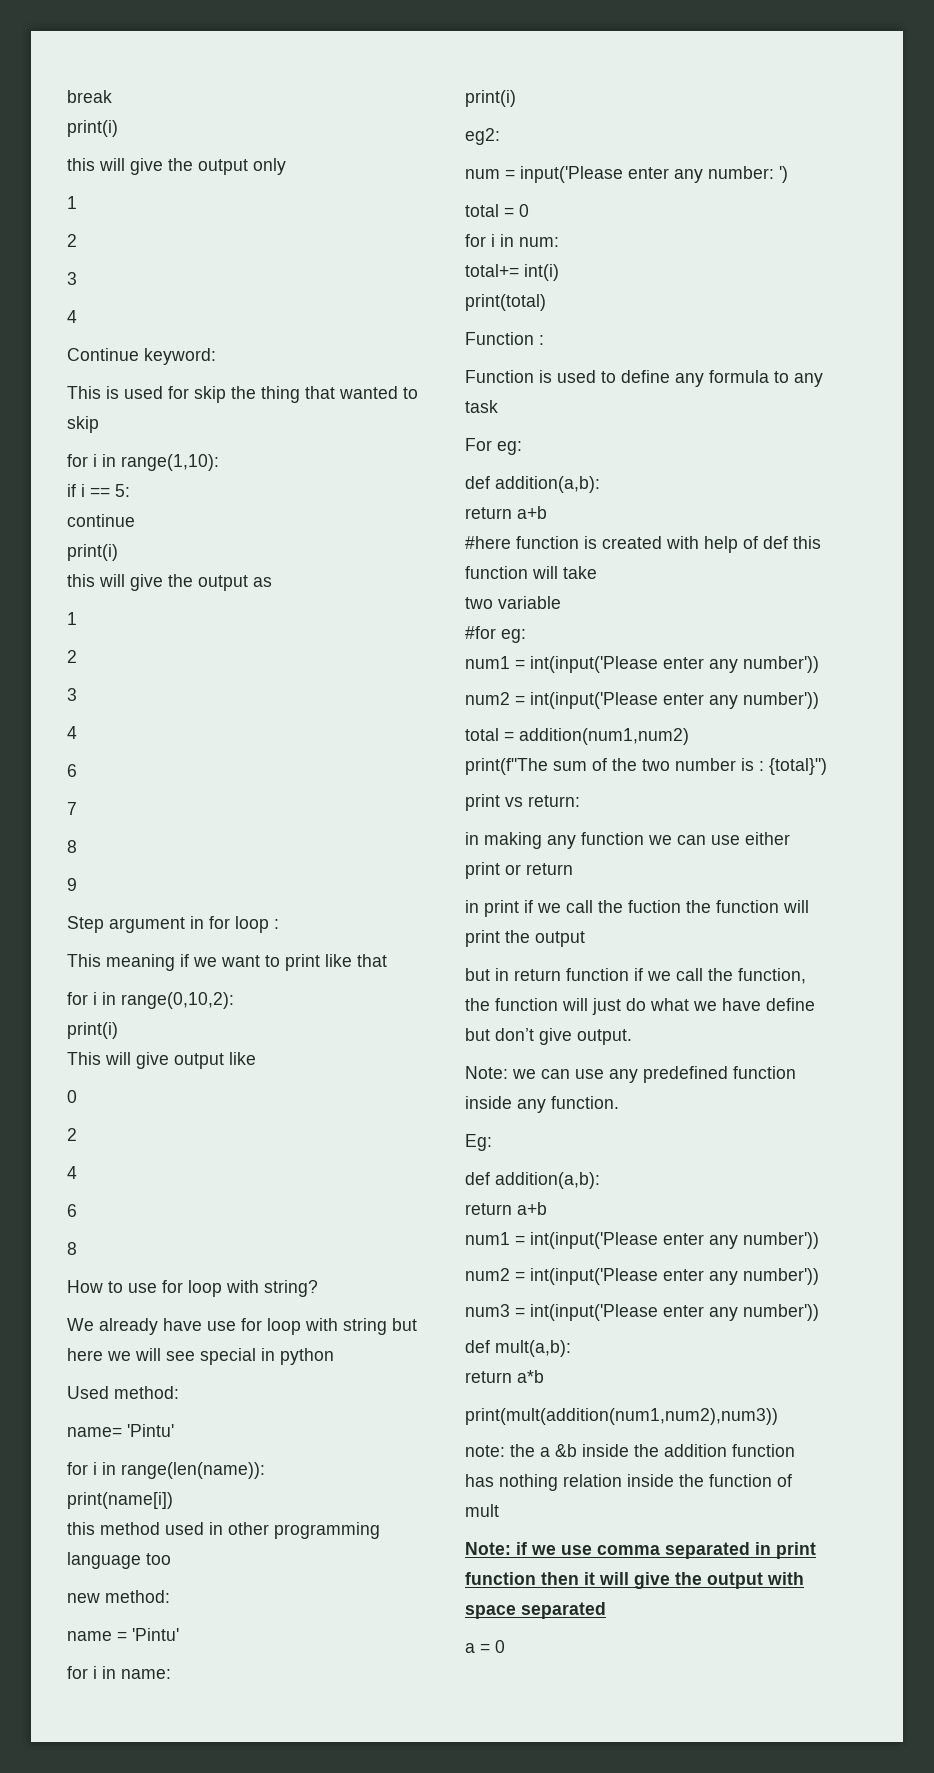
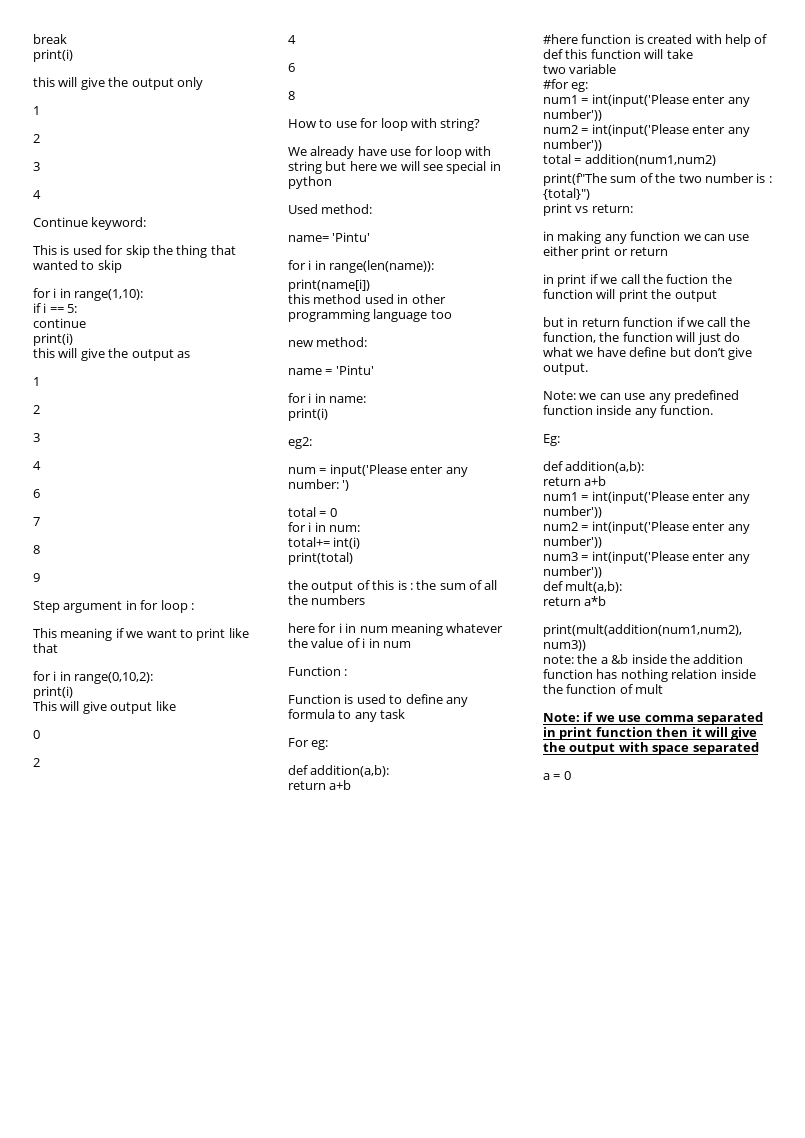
+ the output of this is : the sum of all the numbers
+ here for i in num meaning whatever the value of i in num

